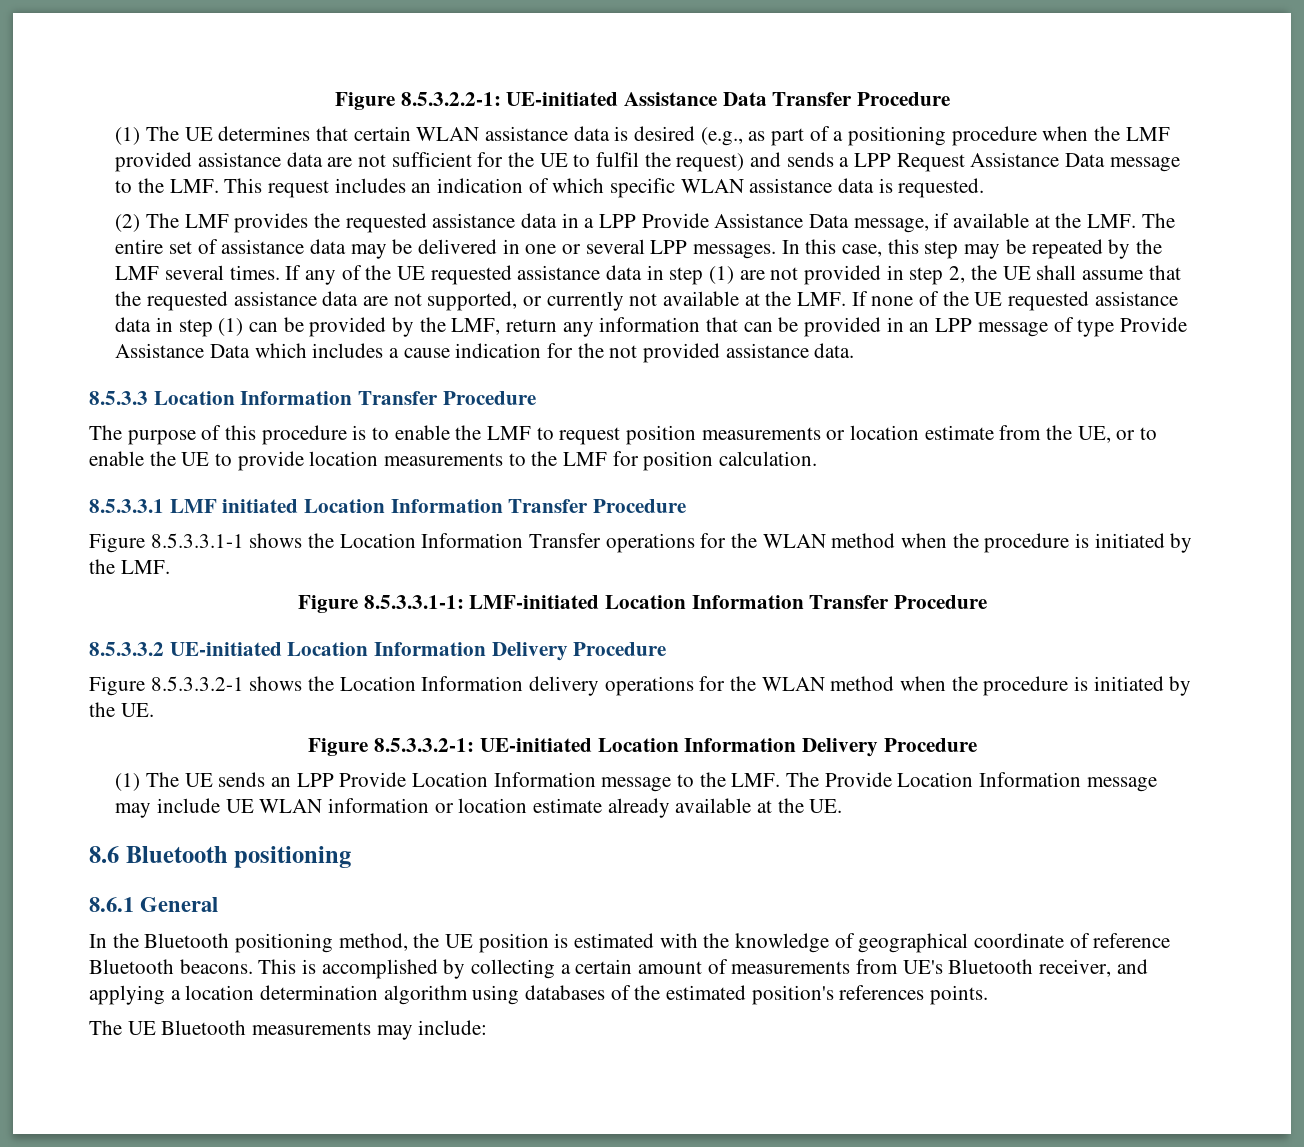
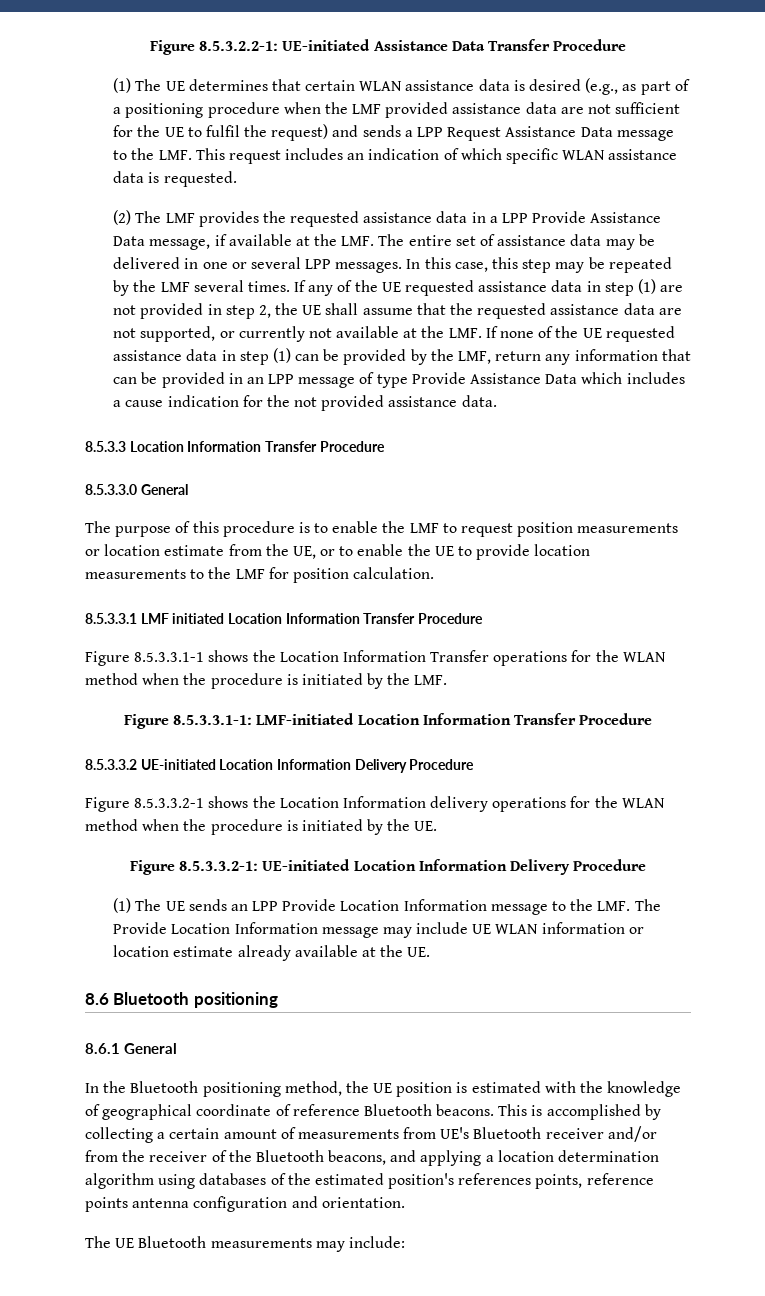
+ 8.5.3.3.0 General
- This is accomplished by collecting a certain amount of measurements from UE's Bluetooth receiver, and applying a location determination algorithm using databases of the estimated position's references points.
+ This is accomplished by collecting a certain amount of measurements from UE's Bluetooth receiver and/or from the receiver of the Bluetooth beacons, and applying a location determination algorithm using databases of the estimated position's references points, reference points antenna configuration and orientation.

